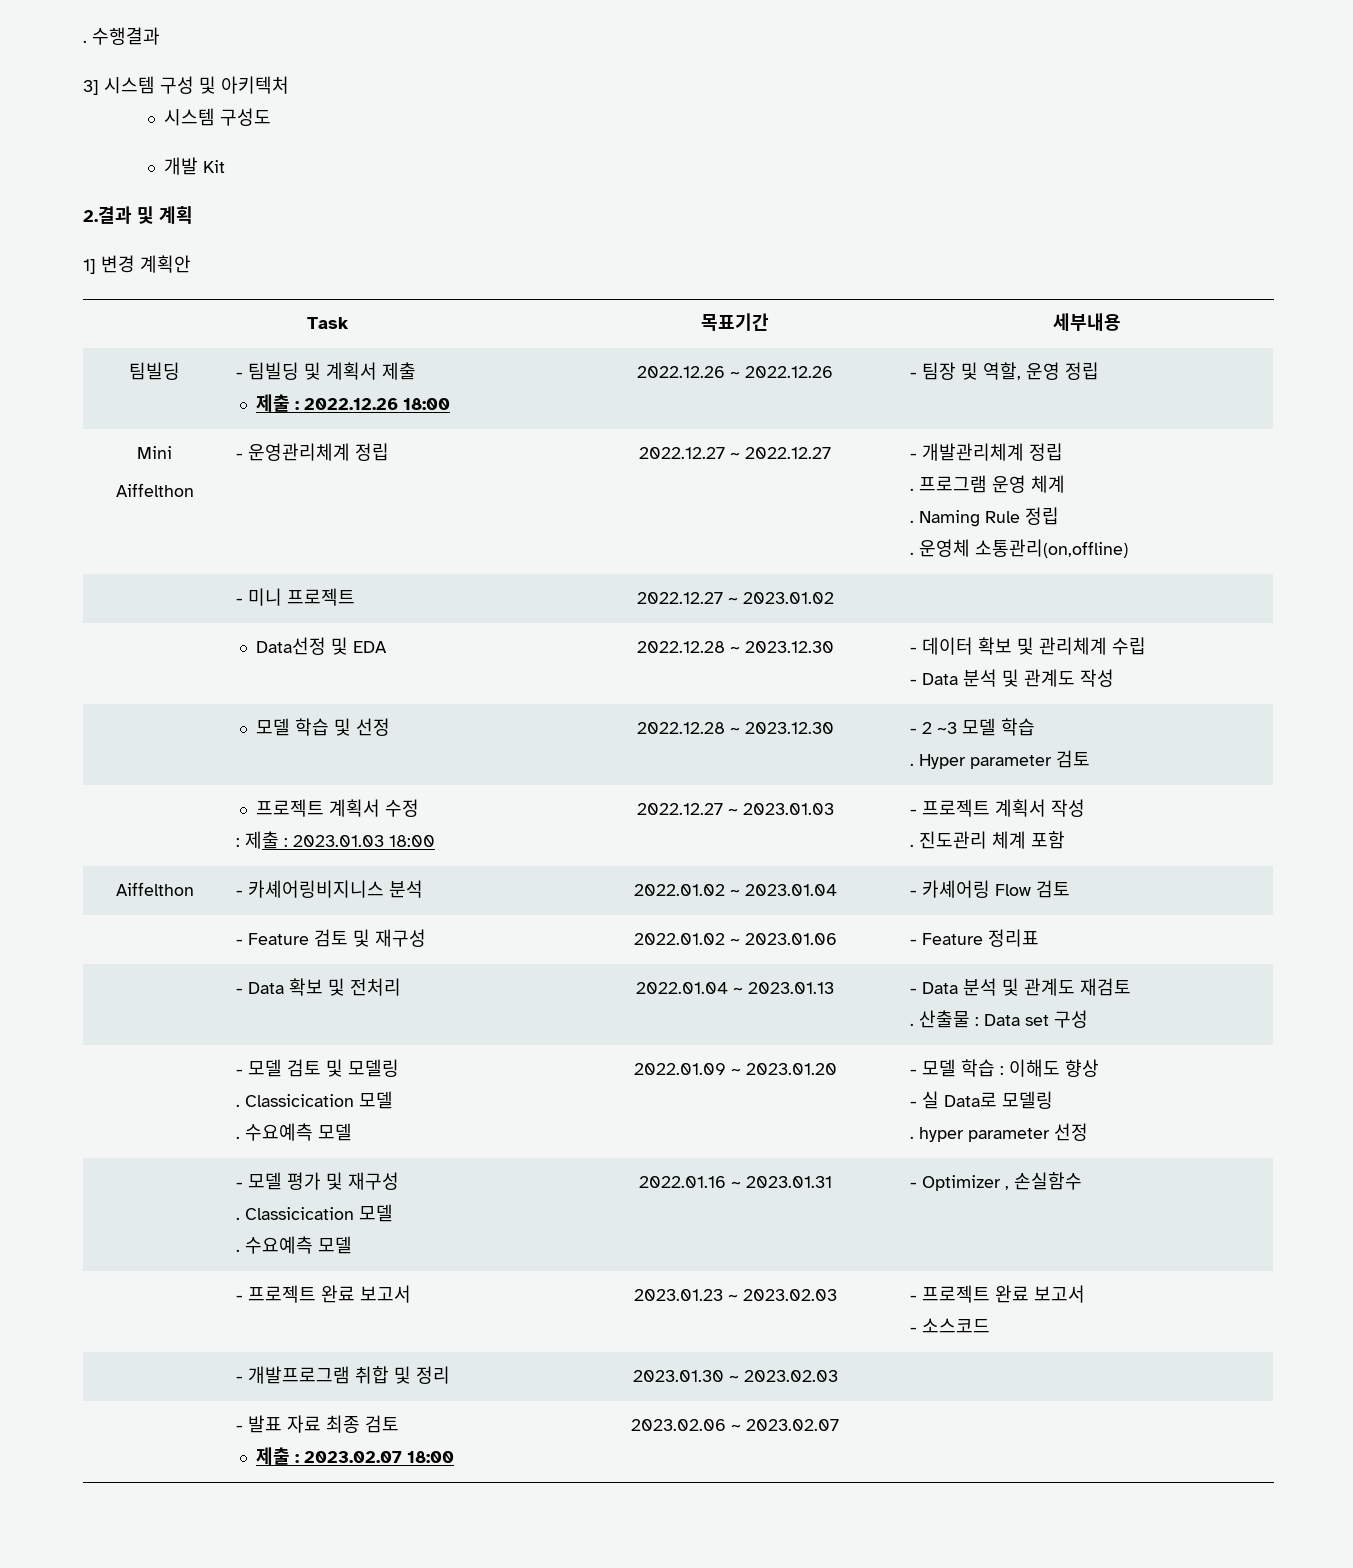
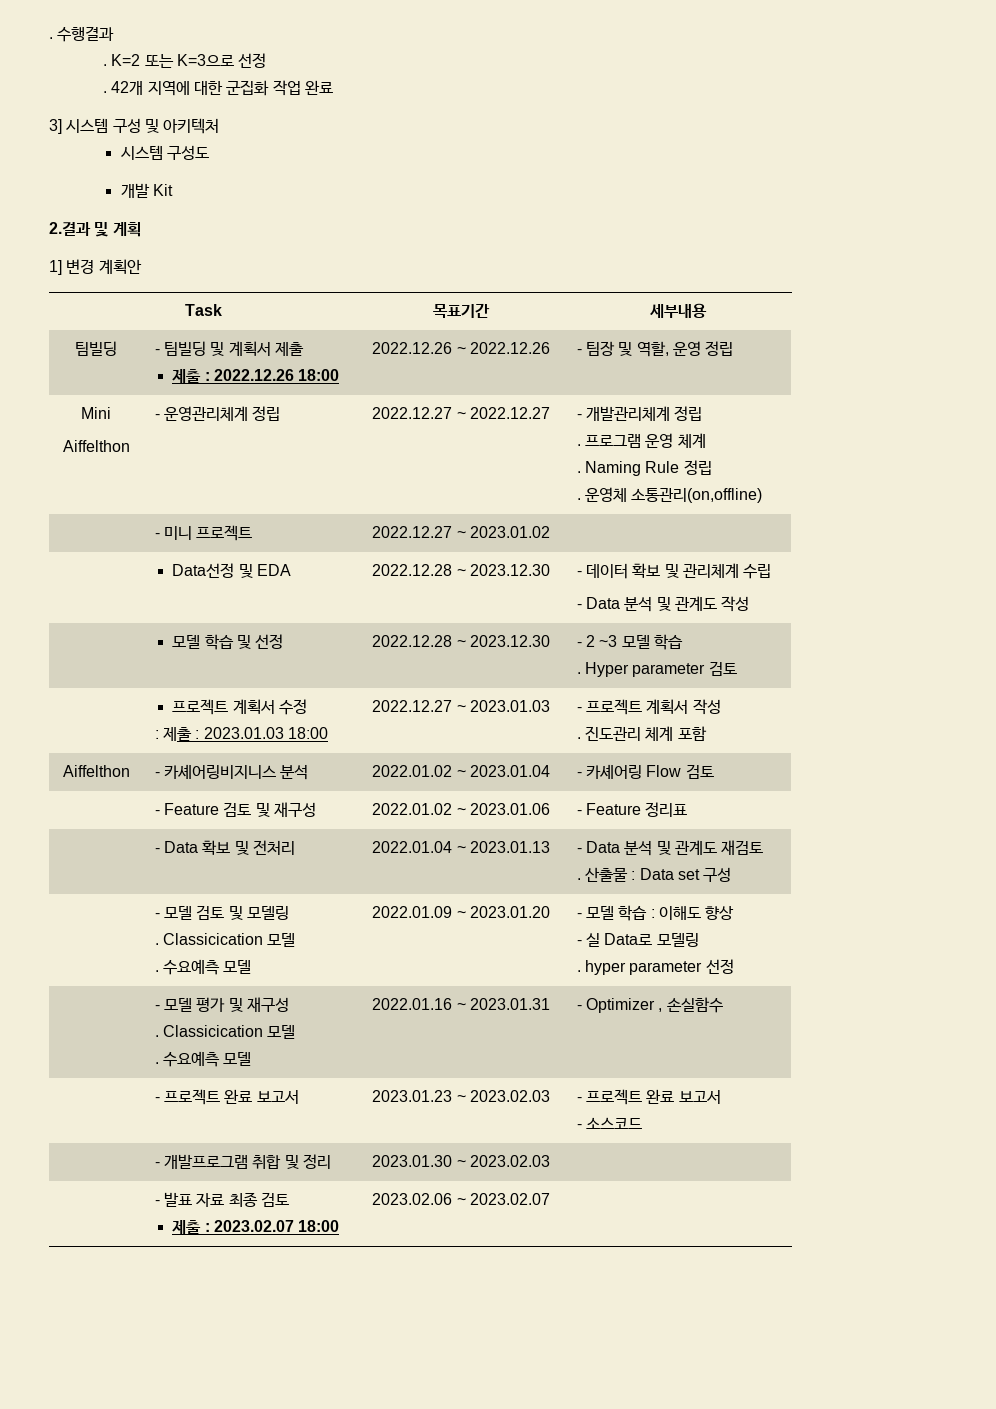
+ . K=2 또는 K=3으로 선정
+ . 42개 지역에 대한 군집화 작업 완료

